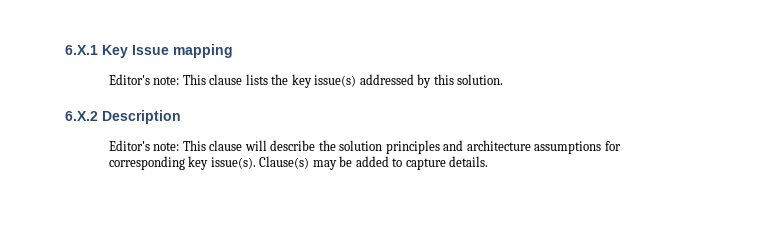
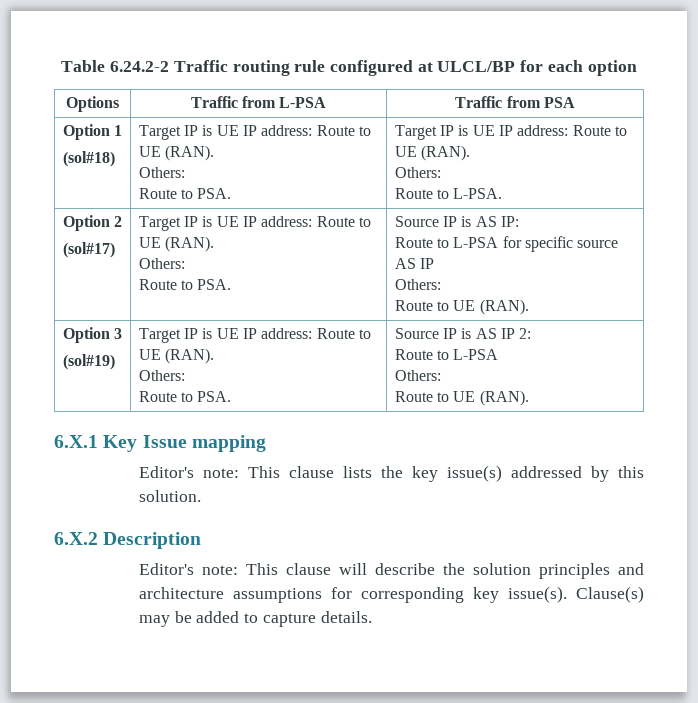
+ Table 6.24.2-2 Traffic routing rule configured at ULCL/BP for each option
+ Options | Traffic from L-PSA | Traffic from PSA
+ Option 1
+ (sol#18) | Target IP is UE IP address: Route to UE (RAN).
+ Others:
+ Route to PSA. | Target IP is UE IP address: Route to UE (RAN).
+ Others:
+ Route to L-PSA.
+ Option 2
+ (sol#17) | Target IP is UE IP address: Route to UE (RAN).
+ Others:
+ Route to PSA. | Source IP is AS IP:
+ Route to L-PSA for specific source AS IP
+ Others:
+ Route to UE (RAN).
+ Option 3
+ (sol#19) | Target IP is UE IP address: Route to UE (RAN).
+ Others:
+ Route to PSA. | Source IP is AS IP 2:
+ Route to L-PSA
+ Others:
+ Route to UE (RAN).

